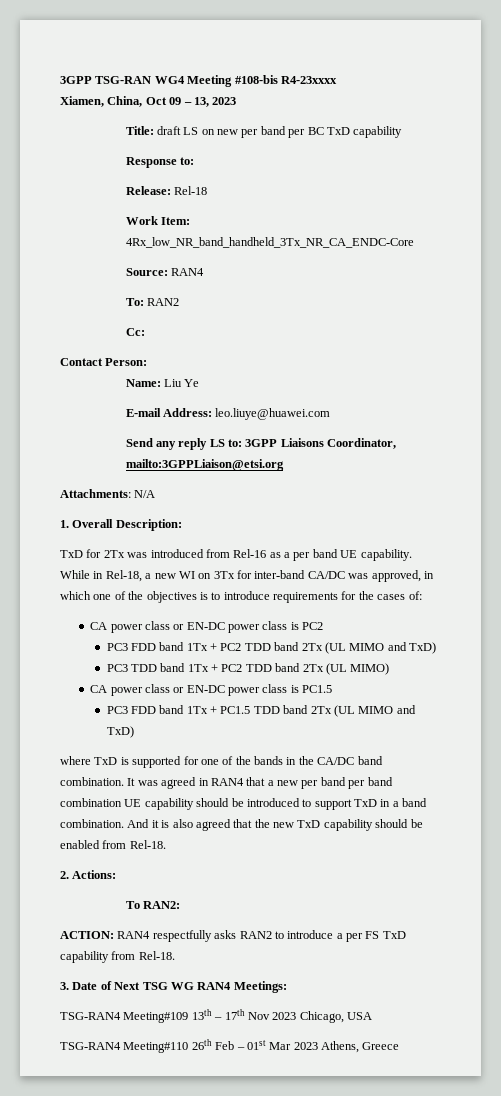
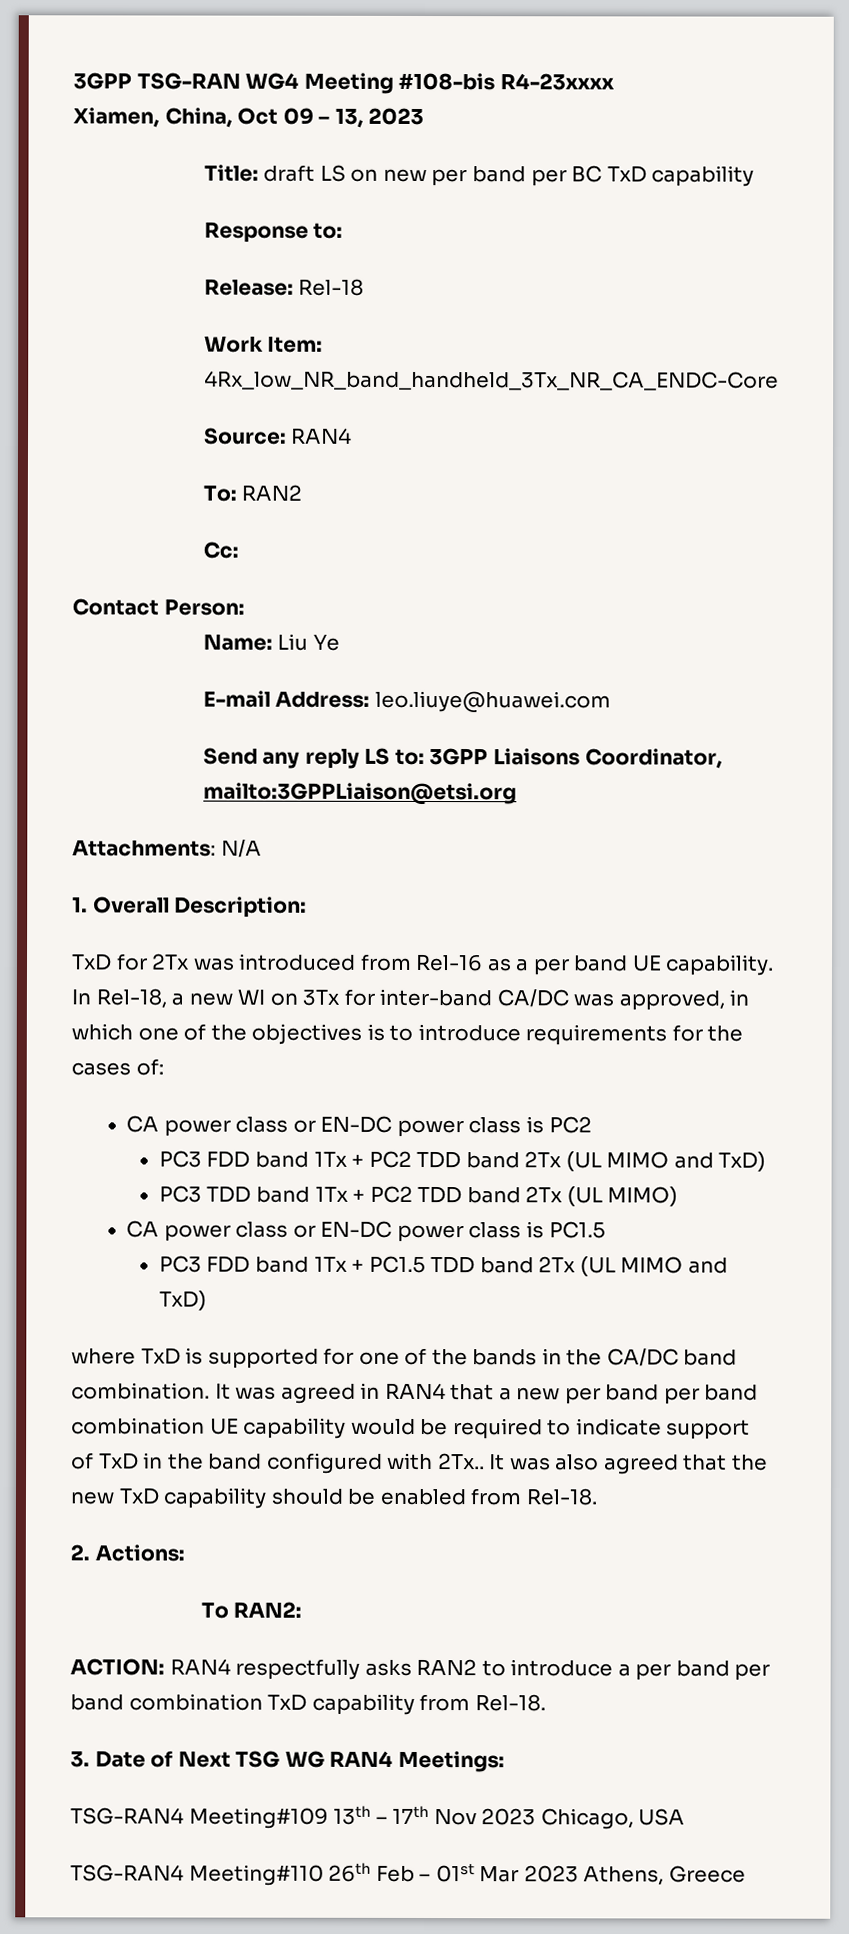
- While in Rel-18, a new WI on 3Tx for inter-band CA/DC was approved, in which one of the objectives is to introduce requirements for the cases of:
+ In Rel-18, a new WI on 3Tx for inter-band CA/DC was approved, in which one of the objectives is to introduce requirements for the cases of:
- It was agreed in RAN4 that a new per band per band combination UE capability should be introduced to support TxD in a band combination. And it is also agreed that the new TxD capability should be enabled from Rel-18.
+ It was agreed in RAN4 that a new per band per band combination UE capability would be required to indicate support of TxD in the band configured with 2Tx.. It was also agreed that the new TxD capability should be enabled from Rel-18.
- ACTION: RAN4 respectfully asks RAN2 to introduce a per FS TxD capability from Rel-18.
+ ACTION: RAN4 respectfully asks RAN2 to introduce a per band per band combination TxD capability from Rel-18.

